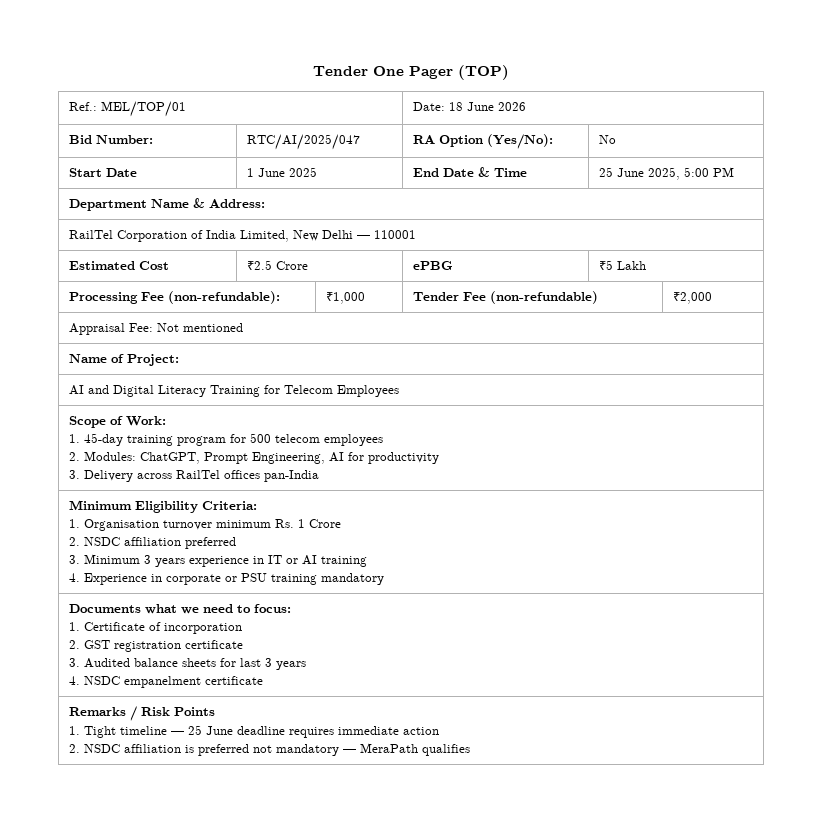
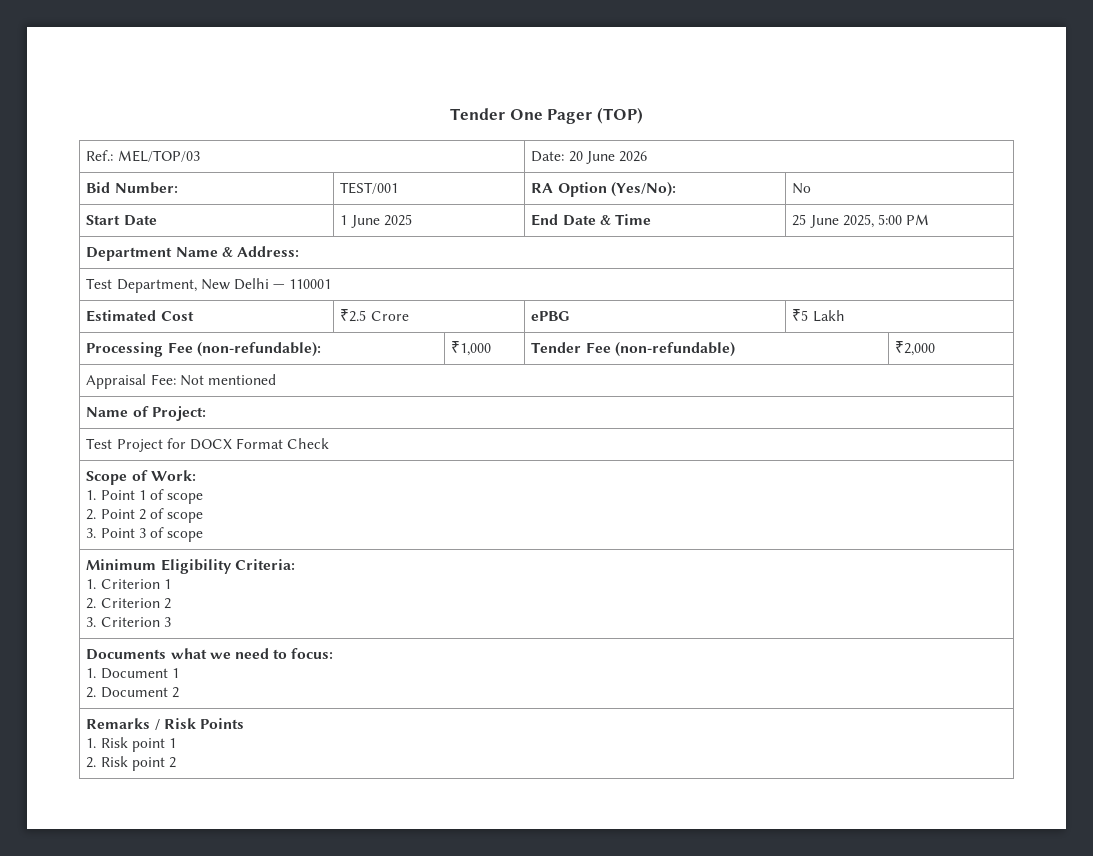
- Ref.: MEL/TOP/01 | Date: 18 June 2026
+ Ref.: MEL/TOP/03 | Date: 20 June 2026
- Bid Number: | RTC/AI/2025/047 | RA Option (Yes/No): | No
+ Bid Number: | TEST/001 | RA Option (Yes/No): | No
- RailTel Corporation of India Limited, New Delhi — 110001
+ Test Department, New Delhi — 110001
- AI and Digital Literacy Training for Telecom Employees
+ Test Project for DOCX Format Check
  Scope of Work:
- 1. 45-day training program for 500 telecom employees
- 2. Modules: ChatGPT, Prompt Engineering, AI for productivity
- 3. Delivery across RailTel offices pan-India
+ 1. Point 1 of scope
+ 2. Point 2 of scope
+ 3. Point 3 of scope
  Minimum Eligibility Criteria:
- 1. Organisation turnover minimum Rs. 1 Crore
- 2. NSDC affiliation preferred
- 3. Minimum 3 years experience in IT or AI training
- 4. Experience in corporate or PSU training mandatory
+ 1. Criterion 1
+ 2. Criterion 2
+ 3. Criterion 3
  Documents what we need to focus:
- 1. Certificate of incorporation
- 2. GST registration certificate
- 3. Audited balance sheets for last 3 years
- 4. NSDC empanelment certificate
+ 1. Document 1
+ 2. Document 2
  Remarks / Risk Points
- 1. Tight timeline — 25 June deadline requires immediate action
- 2. NSDC affiliation is preferred not mandatory — MeraPath qualifies
+ 1. Risk point 1
+ 2. Risk point 2

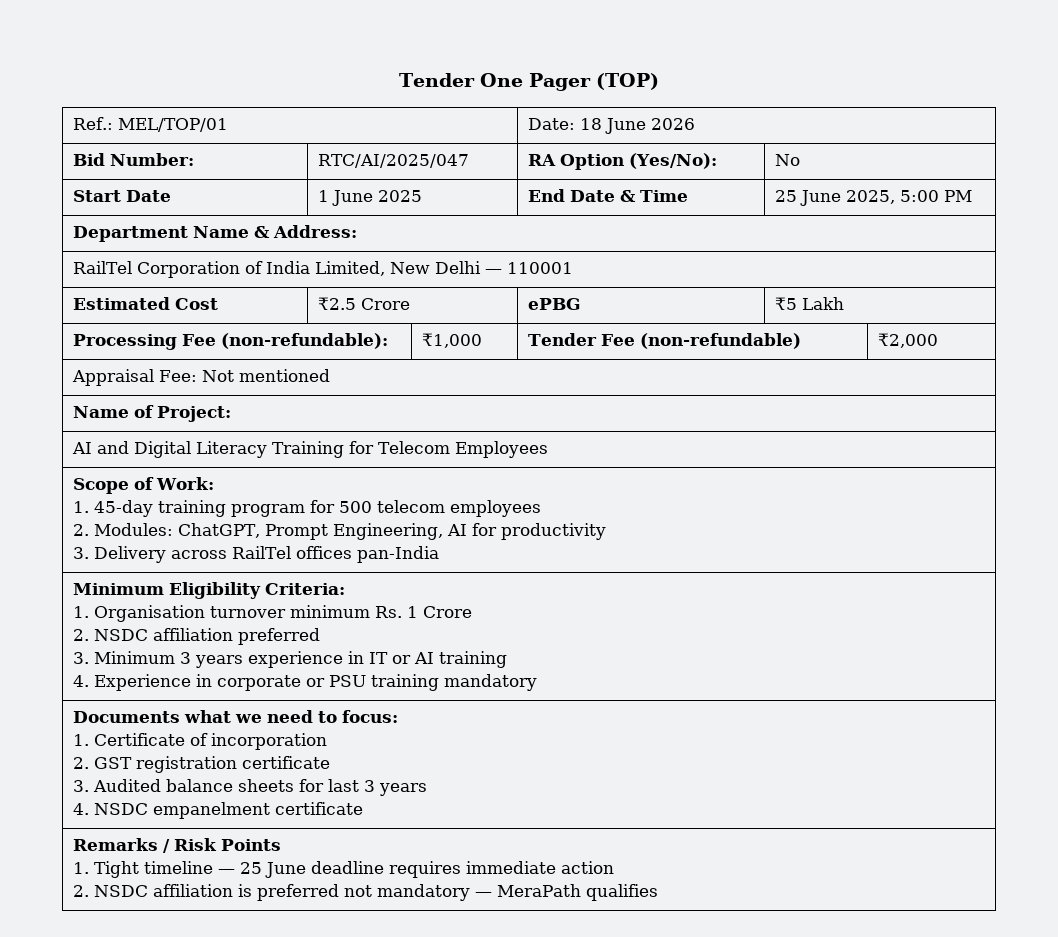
- Ref.: MEL/TOP/03 | Date: 20 June 2026
+ Ref.: MEL/TOP/01 | Date: 18 June 2026
- Bid Number: | TEST/001 | RA Option (Yes/No): | No
+ Bid Number: | RTC/AI/2025/047 | RA Option (Yes/No): | No
- Test Department, New Delhi — 110001
+ RailTel Corporation of India Limited, New Delhi — 110001
- Test Project for DOCX Format Check
+ AI and Digital Literacy Training for Telecom Employees
  Scope of Work:
- 1. Point 1 of scope
- 2. Point 2 of scope
- 3. Point 3 of scope
+ 1. 45-day training program for 500 telecom employees
+ 2. Modules: ChatGPT, Prompt Engineering, AI for productivity
+ 3. Delivery across RailTel offices pan-India
  Minimum Eligibility Criteria:
- 1. Criterion 1
- 2. Criterion 2
- 3. Criterion 3
+ 1. Organisation turnover minimum Rs. 1 Crore
+ 2. NSDC affiliation preferred
+ 3. Minimum 3 years experience in IT or AI training
+ 4. Experience in corporate or PSU training mandatory
  Documents what we need to focus:
- 1. Document 1
- 2. Document 2
+ 1. Certificate of incorporation
+ 2. GST registration certificate
+ 3. Audited balance sheets for last 3 years
+ 4. NSDC empanelment certificate
  Remarks / Risk Points
- 1. Risk point 1
- 2. Risk point 2
+ 1. Tight timeline — 25 June deadline requires immediate action
+ 2. NSDC affiliation is preferred not mandatory — MeraPath qualifies

